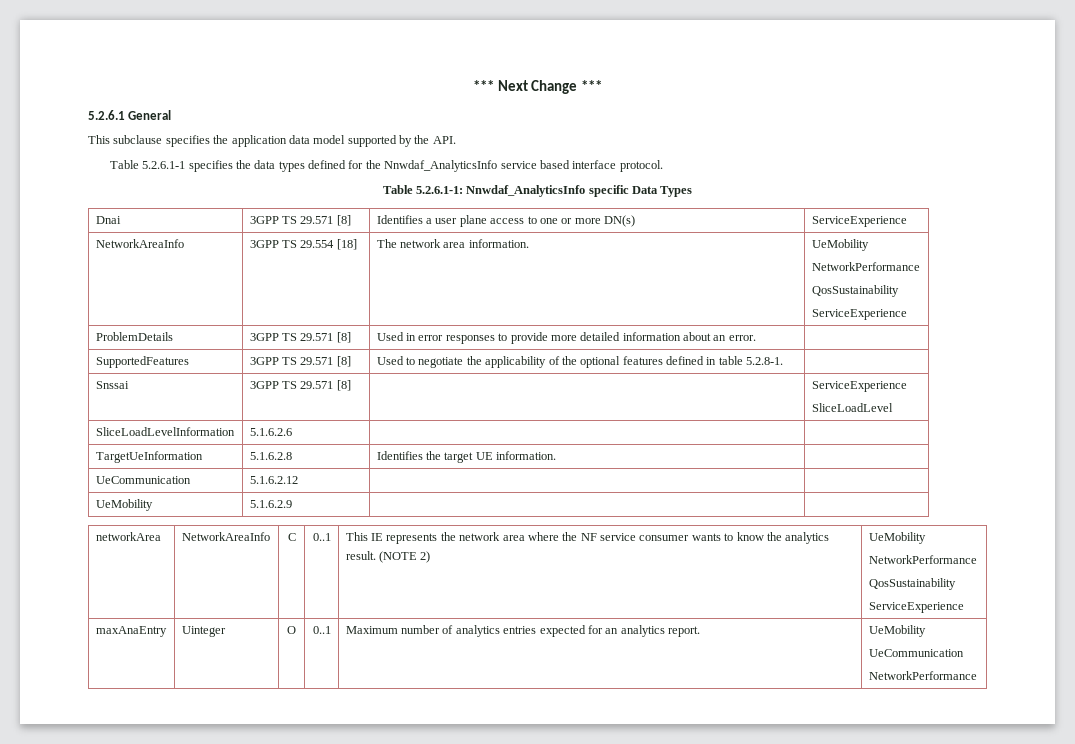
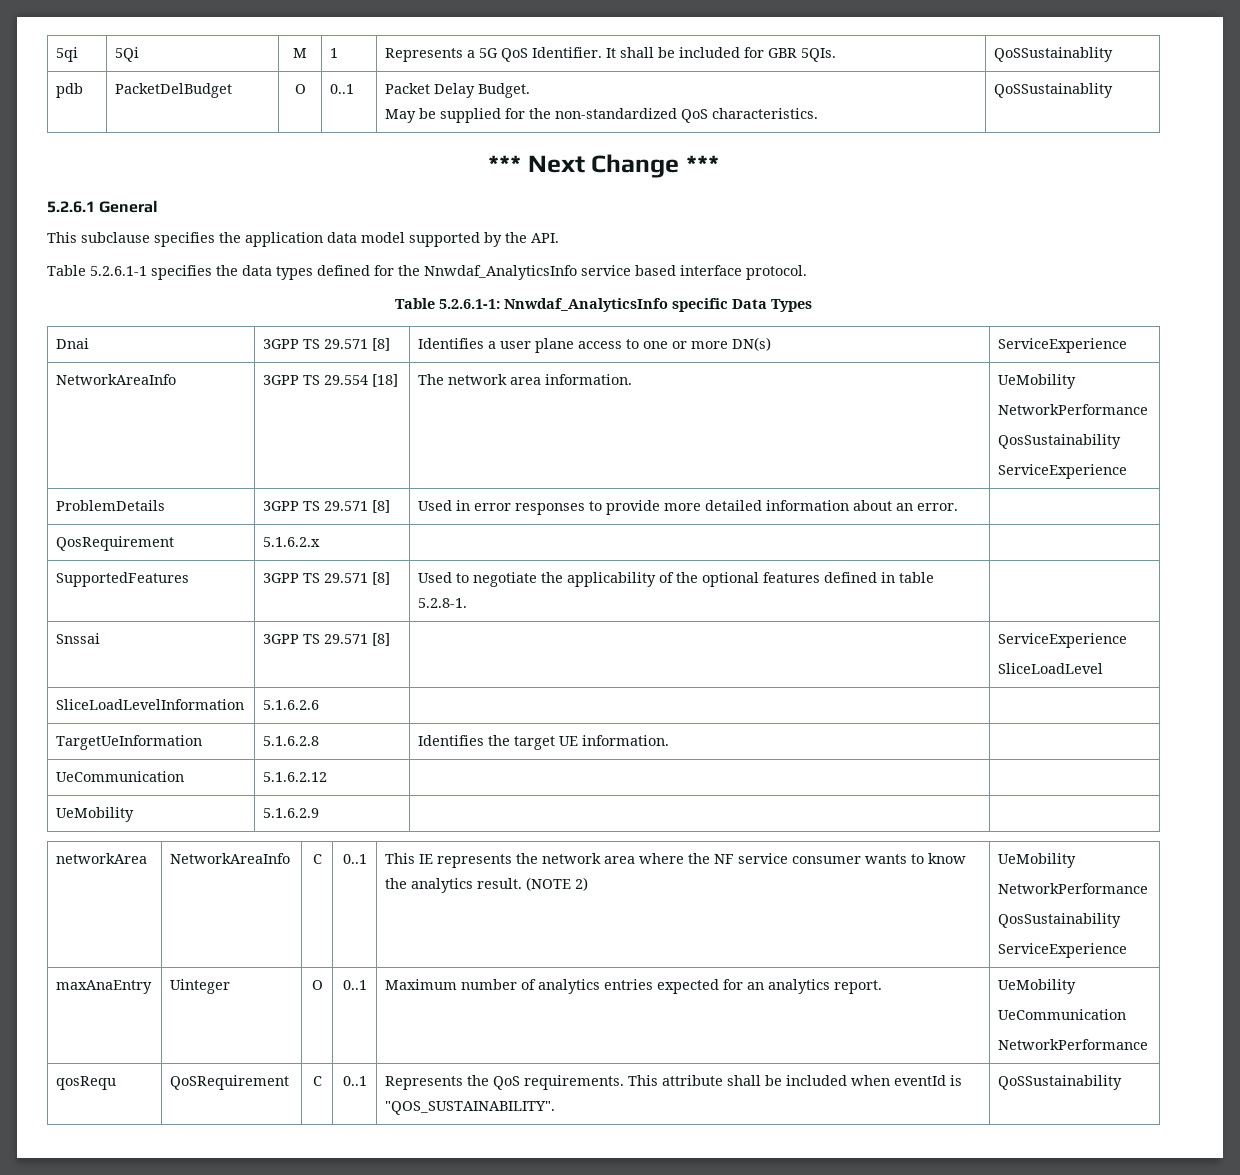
+ 5qi | 5Qi | M | 1 | Represents a 5G QoS Identifier. It shall be included for GBR 5QIs. | QoSSustainablity
+ pdb | PacketDelBudget | O | 0..1 | Packet Delay Budget.
+ May be supplied for the non-standardized QoS characteristics. | QoSSustainablity
+ QosRequirement | 5.1.6.2.x | |
+ qosRequ | QoSRequirement | C | 0..1 | Represents the QoS requirements. This attribute shall be included when eventId is "QOS_SUSTAINABILITY". | QoSSustainability

